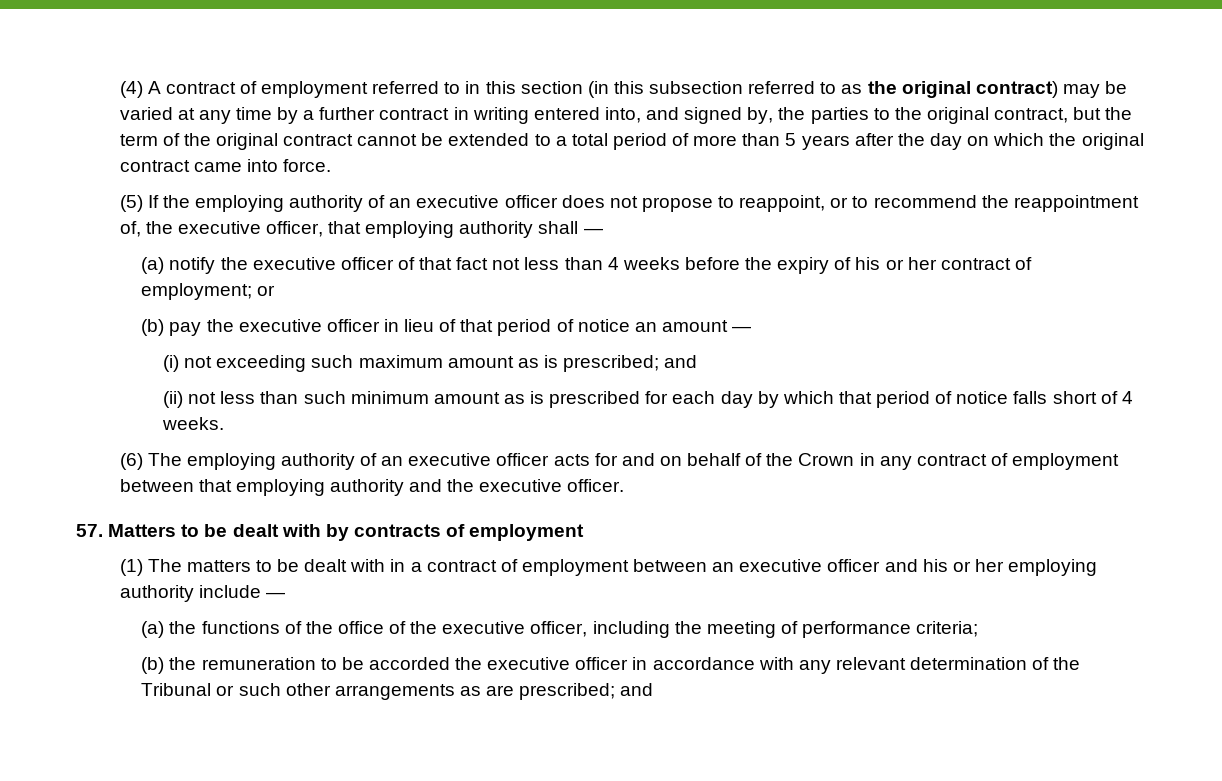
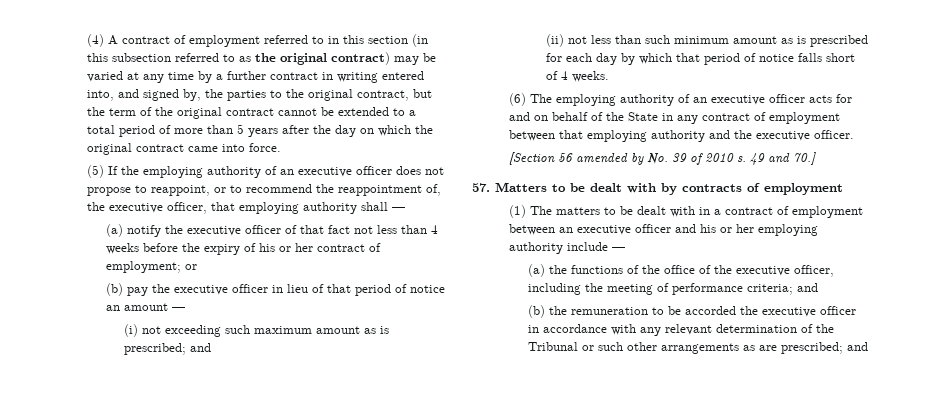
- (6) The employing authority of an executive officer acts for and on behalf of the Crown in any contract of employment between that employing authority and the executive officer.
+ (6) The employing authority of an executive officer acts for and on behalf of the State in any contract of employment between that employing authority and the executive officer.
+ [Section 56 amended by No. 39 of 2010 s. 49 and 70.]
- (a) the functions of the office of the executive officer, including the meeting of performance criteria;
+ (a) the functions of the office of the executive officer, including the meeting of performance criteria; and

